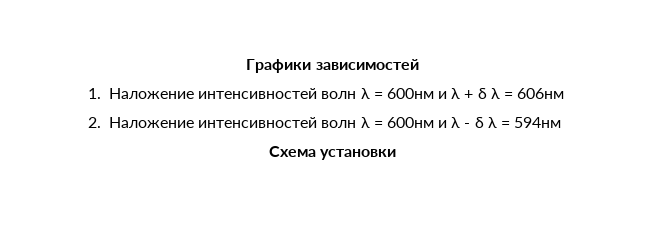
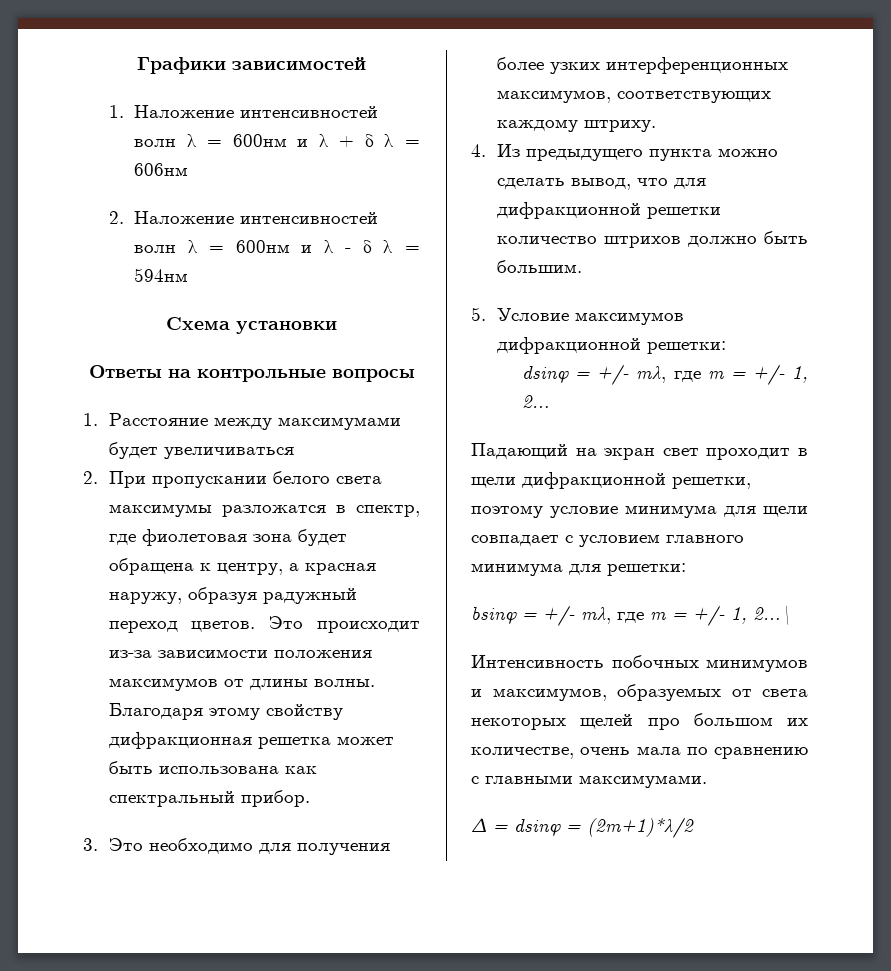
+ Ответы на контрольные вопросы
+ 1. Расстояние между максимумами будет увеличиваться
+ 2. При пропускании белого света максимумы разложатся в спектр, где фиолетовая зона будет обращена к центру, а красная наружу, образуя радужный переход цветов. Это происходит из-за зависимости положения максимумов от длины волны. Благодаря этому свойству дифракционная решетка может быть использована как спектральный прибор.
+ 3. Это необходимо для получения более узких интерференционных максимумов, соответствующих каждому штриху.
+ 4. Из предыдущего пункта можно сделать вывод, что для дифракционной решетки количество штрихов должно быть большим.
+ 5. Условие максимумов дифракционной решетки:
+ dsinφ = +/- mλ, где m = +/- 1, 2…
+ Падающий на экран свет проходит в щели дифракционной решетки, поэтому условие минимума для щели совпадает с условием главного минимума для решетки:
+ bsinφ = +/- mλ, где m = +/- 1, 2…\
+ Интенсивность побочных минимумов и максимумов, образуемых от света некоторых щелей про большом их количестве, очень мала по сравнению с главными максимумами.
+ Δ = dsinφ = (2m+1)*λ/2

